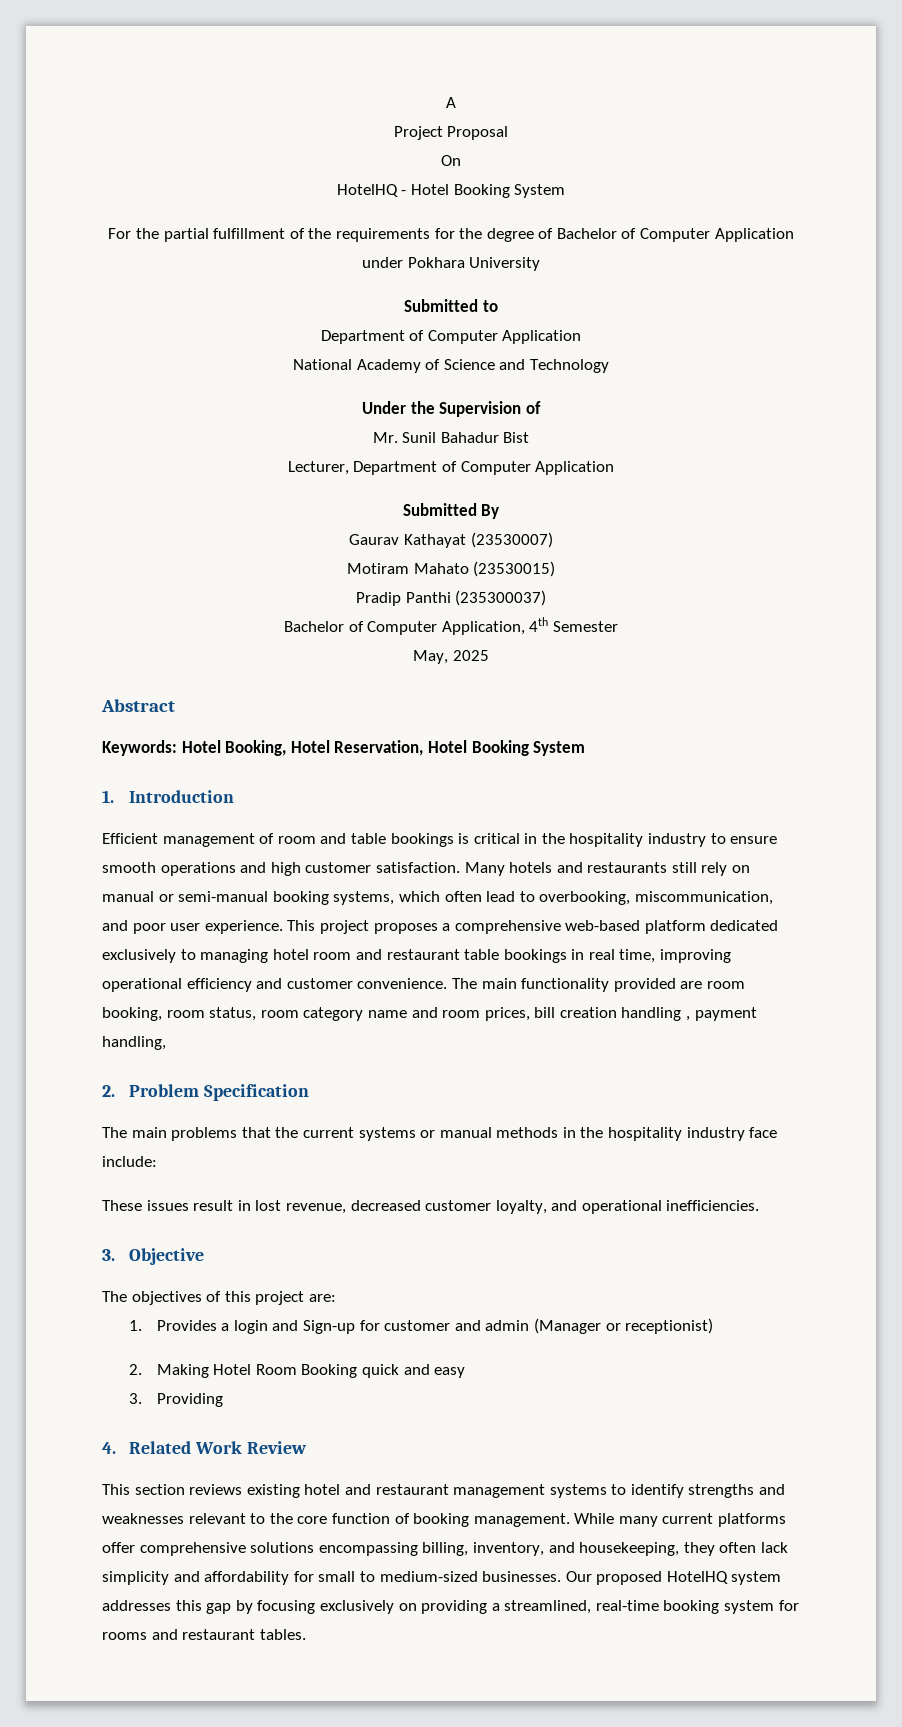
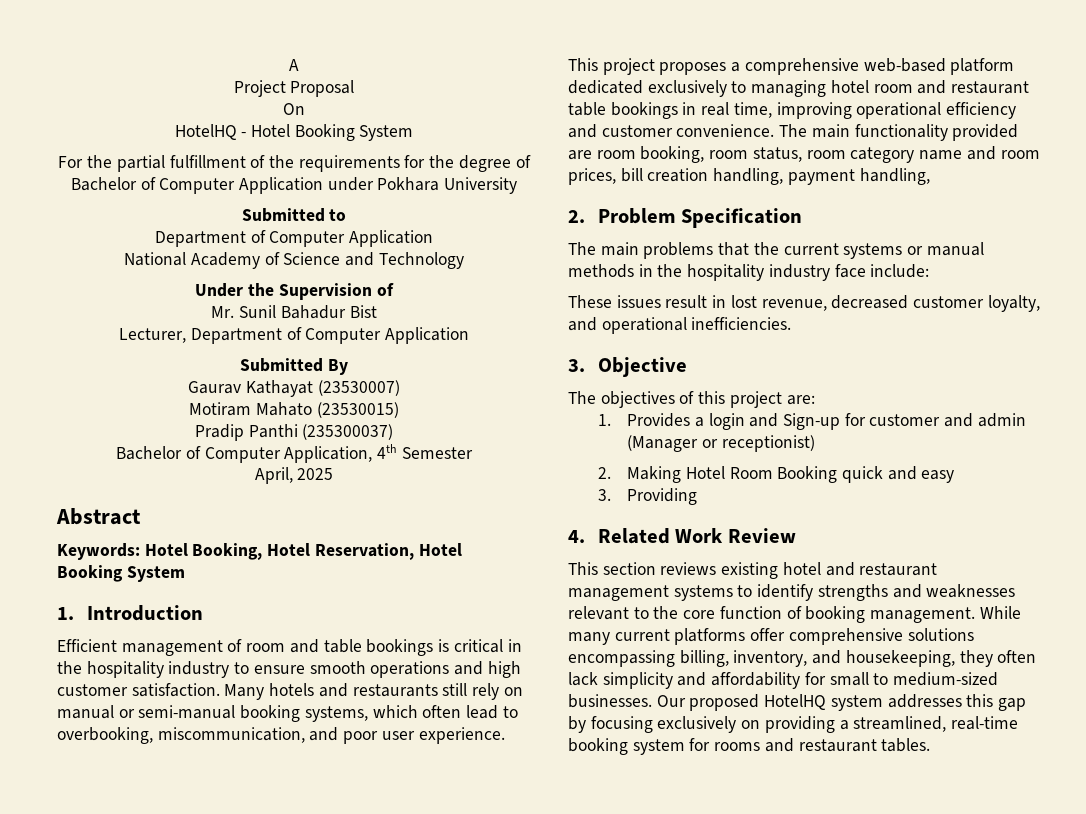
- May, 2025
+ April, 2025
- The main functionality provided are room booking, room status, room category name and room prices, bill creation handling , payment handling,
+ The main functionality provided are room booking, room status, room category name and room prices, bill creation handling, payment handling,

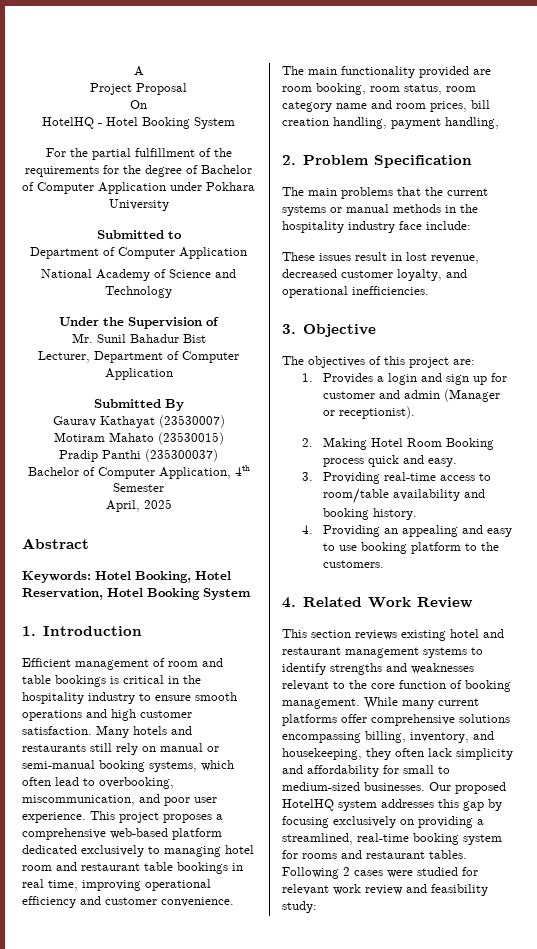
- 1. Provides a login and Sign-up for customer and admin (Manager or receptionist)
+ 1. Provides a login and sign up for customer and admin (Manager or receptionist).
- 2. Making Hotel Room Booking quick and easy
+ 2. Making Hotel Room Booking process quick and easy.
- 3. Providing
+ 3. Providing real-time access to room/table availability and booking history.
+ 4. Providing an appealing and easy to use booking platform to the customers.
+ Following 2 cases were studied for relevant work review and feasibility study:

